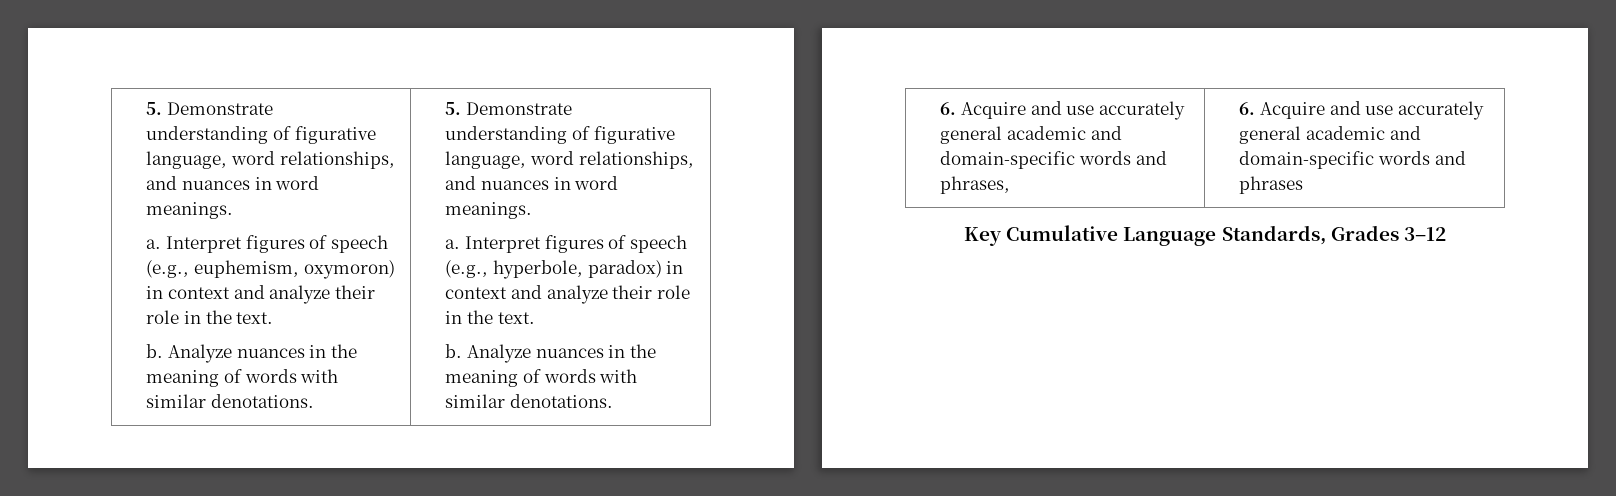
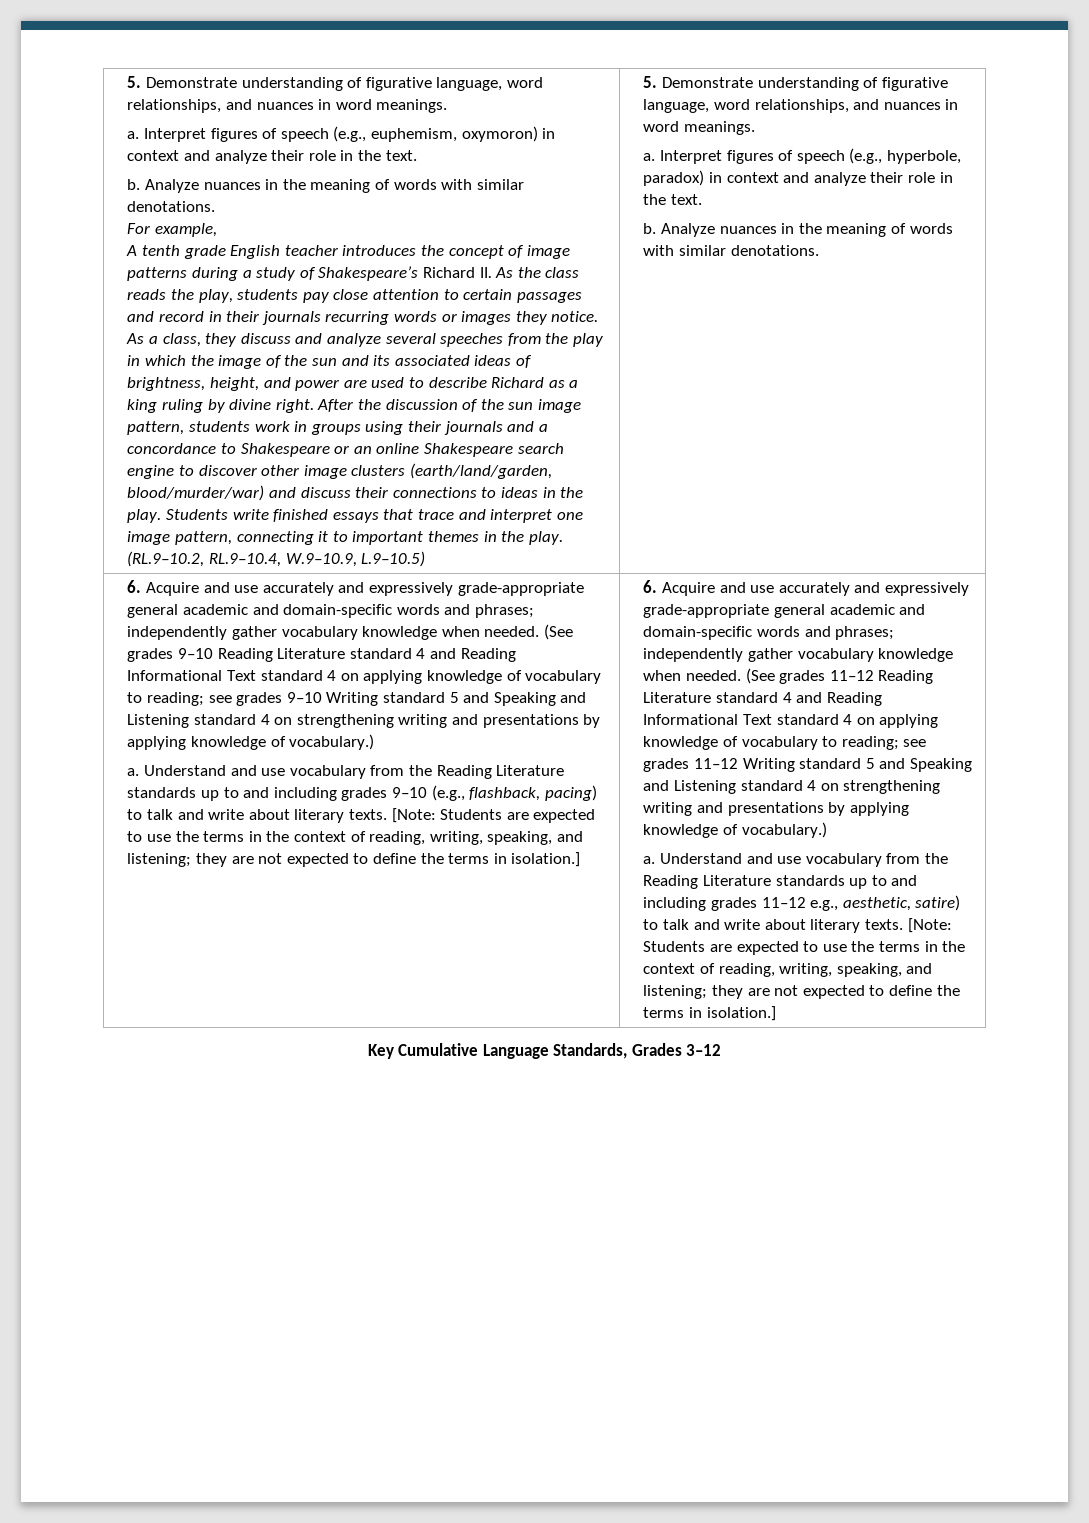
+ For example,
+ A tenth grade English teacher introduces the concept of image patterns during a study of Shakespeare’s Richard II. As the class reads the play, students pay close attention to certain passages and record in their journals recurring words or images they notice. As a class, they discuss and analyze several speeches from the play in which the image of the sun and its associated ideas of brightness, height, and power are used to describe Richard as a king ruling by divine right. After the discussion of the sun image pattern, students work in groups using their journals and a concordance to Shakespeare or an online Shakespeare search engine to discover other image clusters (earth/land/garden, blood/murder/war) and discuss their connections to ideas in the play. Students write finished essays that trace and interpret one image pattern, connecting it to important themes in the play. (RL.9–10.2, RL.9–10.4, W.9–10.9, L.9–10.5)
- 6. Acquire and use accurately general academic and domain-specific words and phrases, | 6. Acquire and use accurately general academic and domain-specific words and phrases
+ 6. Acquire and use accurately and expressively grade-appropriate general academic and domain-specific words and phrases; independently gather vocabulary knowledge when needed. (See grades 9–10 Reading Literature standard 4 and Reading Informational Text standard 4 on applying knowledge of vocabulary to reading; see grades 9–10 Writing standard 5 and Speaking and Listening standard 4 on strengthening writing and presentations by applying knowledge of vocabulary.)
+ a. Understand and use vocabulary from the Reading Literature standards up to and including grades 9–10 (e.g., flashback, pacing) to talk and write about literary texts. [Note: Students are expected to use the terms in the context of reading, writing, speaking, and listening; they are not expected to define the terms in isolation.] | 6. Acquire and use accurately and expressively grade-appropriate general academic and domain-specific words and phrases; independently gather vocabulary knowledge when needed. (See grades 11–12 Reading Literature standard 4 and Reading Informational Text standard 4 on applying knowledge of vocabulary to reading; see grades 11–12 Writing standard 5 and Speaking and Listening standard 4 on strengthening writing and presentations by applying knowledge of vocabulary.)
+ a. Understand and use vocabulary from the Reading Literature standards up to and including grades 11–12 e.g., aesthetic, satire) to talk and write about literary texts. [Note: Students are expected to use the terms in the context of reading, writing, speaking, and listening; they are not expected to define the terms in isolation.]

